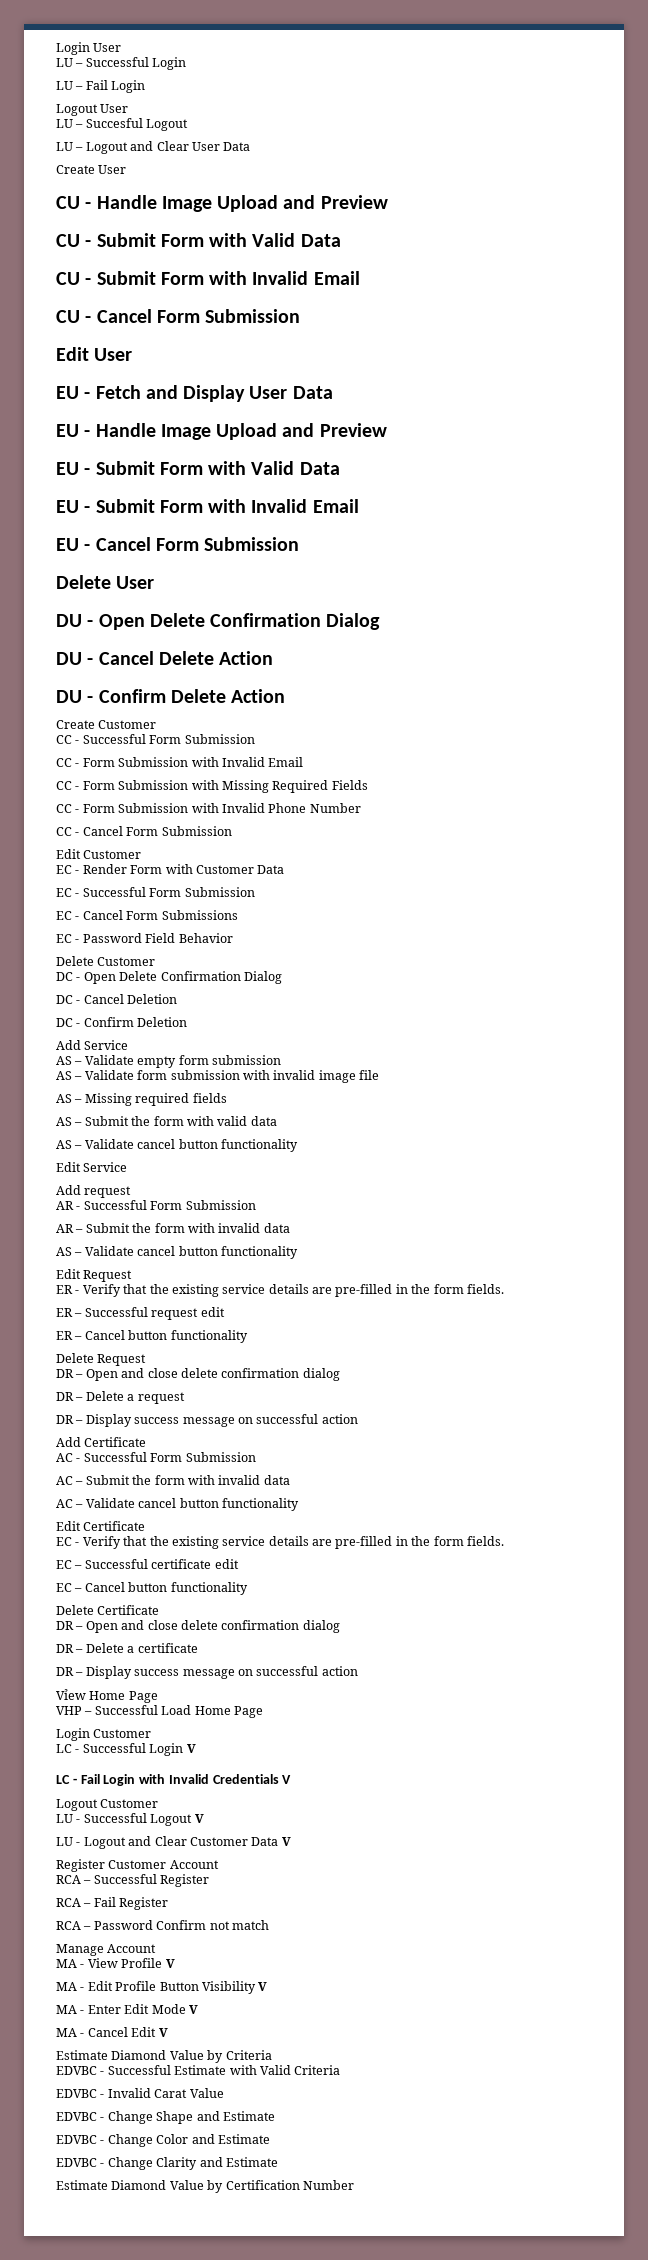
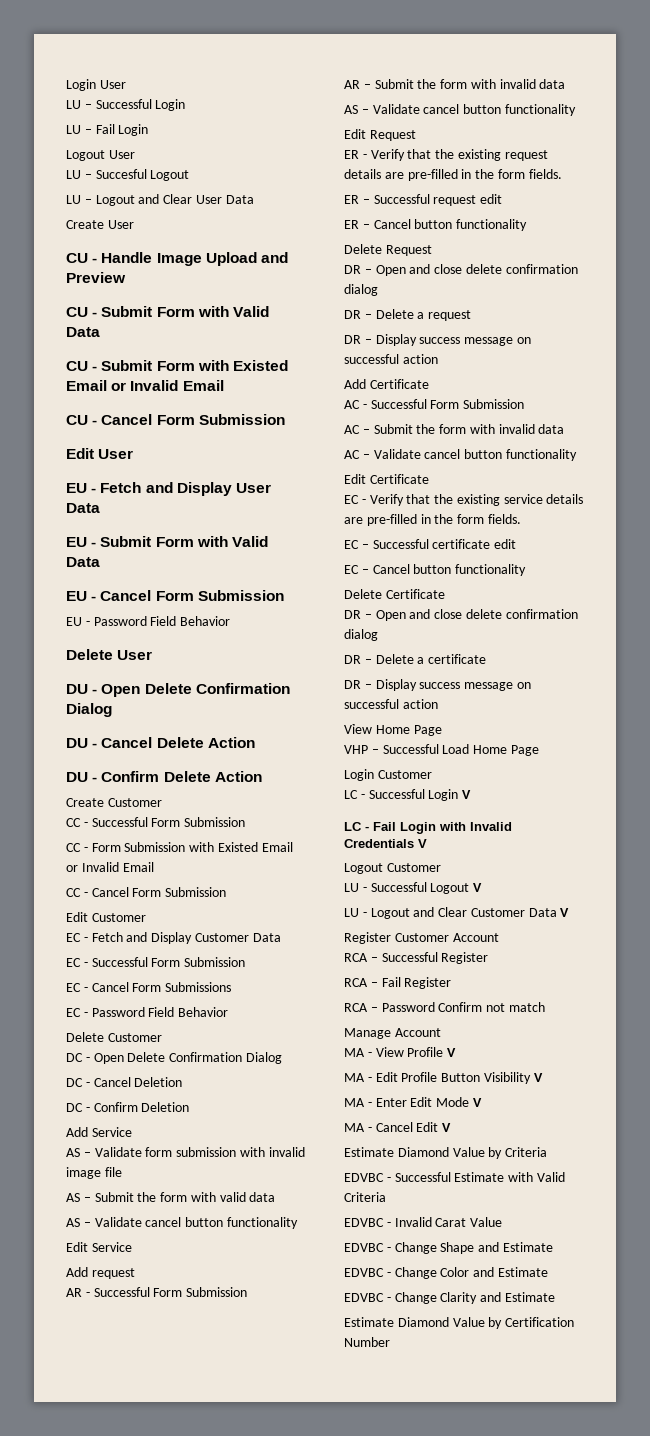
- CU - Submit Form with Invalid Email
+ CU - Submit Form with Existed Email or Invalid Email
- EU - Handle Image Upload and Preview
- EU - Submit Form with Invalid Email
  EU - Cancel Form Submission
+ EU - Password Field Behavior
- CC - Form Submission with Invalid Email
- CC - Form Submission with Missing Required Fields
- CC - Form Submission with Invalid Phone Number
+ CC - Form Submission with Existed Email or Invalid Email
- EC - Render Form with Customer Data
+ EC - Fetch and Display Customer Data
- AS – Validate empty form submission
- AS – Missing required fields
- ER - Verify that the existing service details are pre-filled in the form fields.
+ ER - Verify that the existing request details are pre-filled in the form fields.

